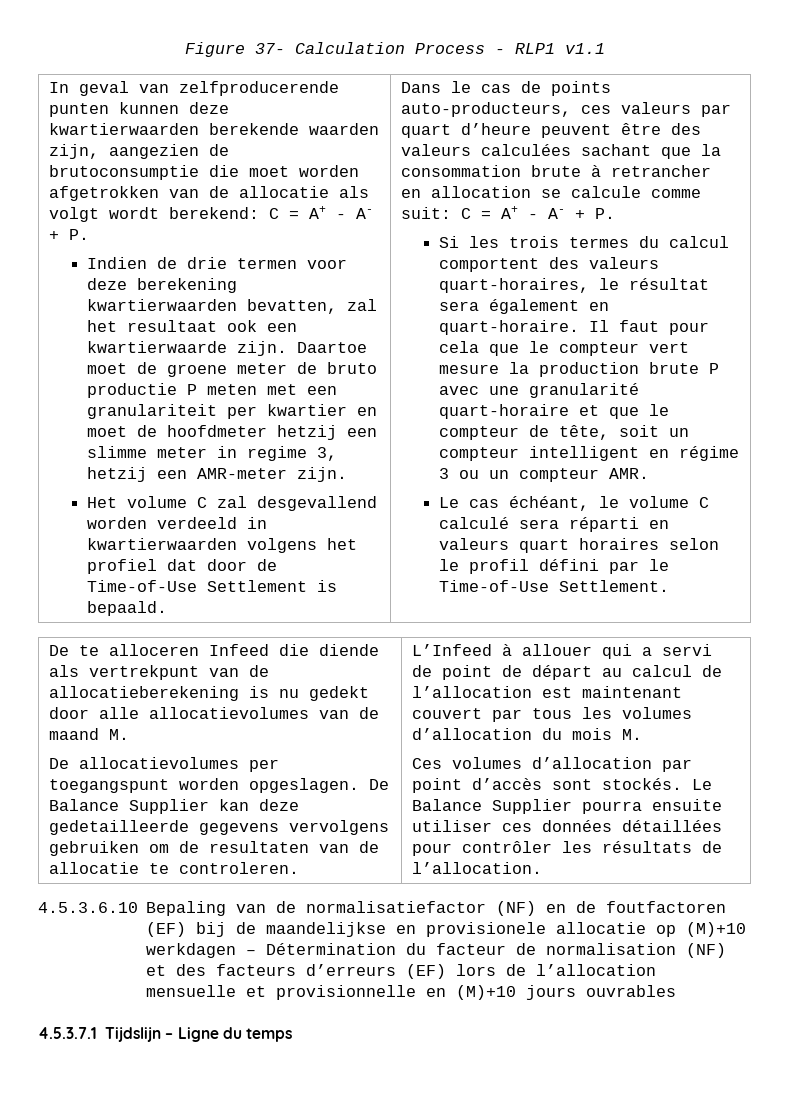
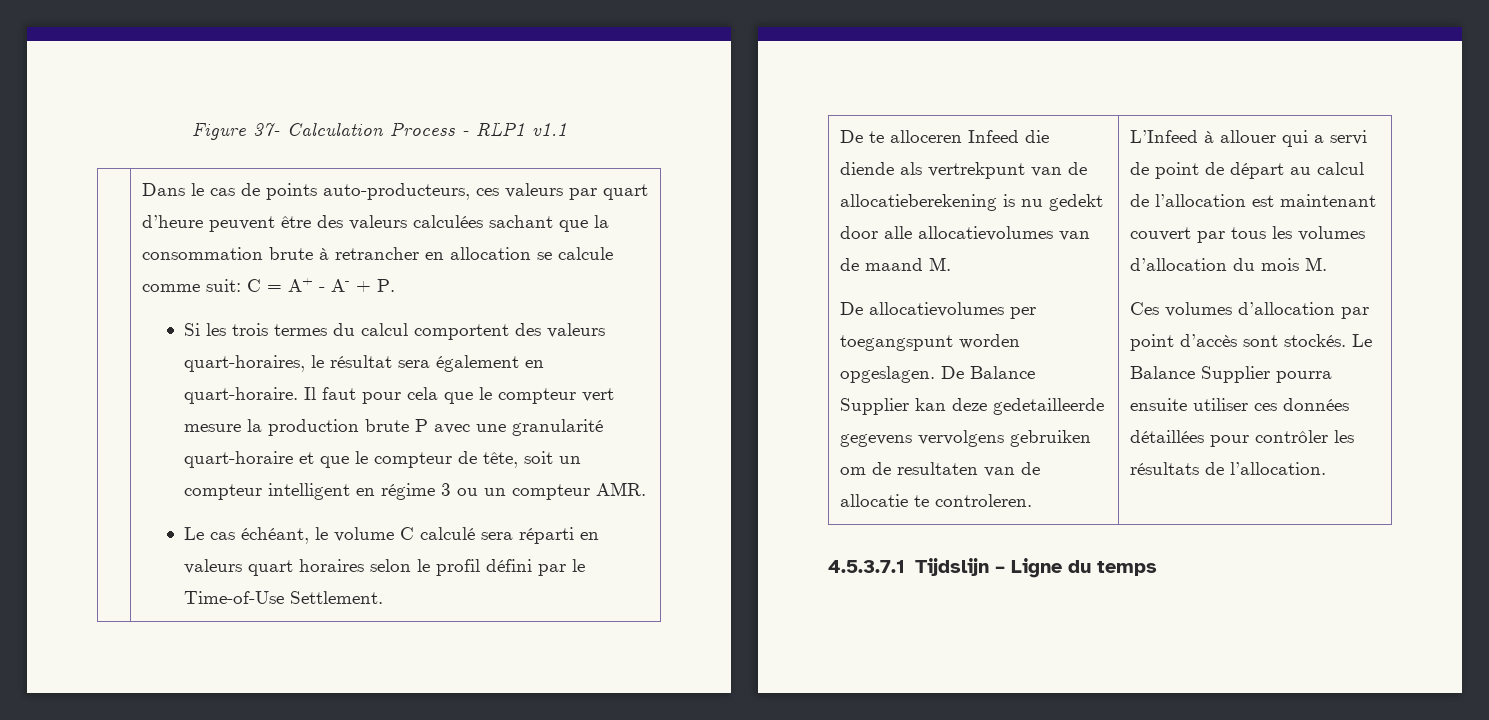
- In geval van zelfproducerende punten kunnen deze kwartierwaarden berekende waarden zijn, aangezien de brutoconsumptie die moet worden afgetrokken van de allocatie als volgt wordt berekend: C = A+ - A- + P.
- Indien de drie termen voor deze berekening kwartierwaarden bevatten, zal het resultaat ook een kwartierwaarde zijn. Daartoe moet de groene meter de bruto productie P meten met een granulariteit per kwartier en moet de hoofdmeter hetzij een slimme meter in regime 3, hetzij een AMR-meter zijn.
- Het volume C zal desgevallend worden verdeeld in kwartierwaarden volgens het profiel dat door de Time-of-Use Settlement is bepaald.
- 4.5.3.6.10 Bepaling van de normalisatiefactor (NF) en de foutfactoren (EF) bij de maandelijkse en provisionele allocatie op (M)+10 werkdagen – Détermination du facteur de normalisation (NF) et des facteurs d’erreurs (EF) lors de l’allocation mensuelle et provisionnelle en (M)+10 jours ouvrables

